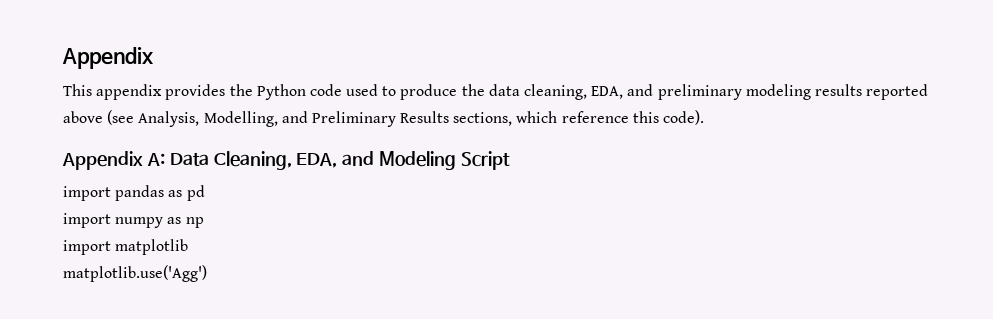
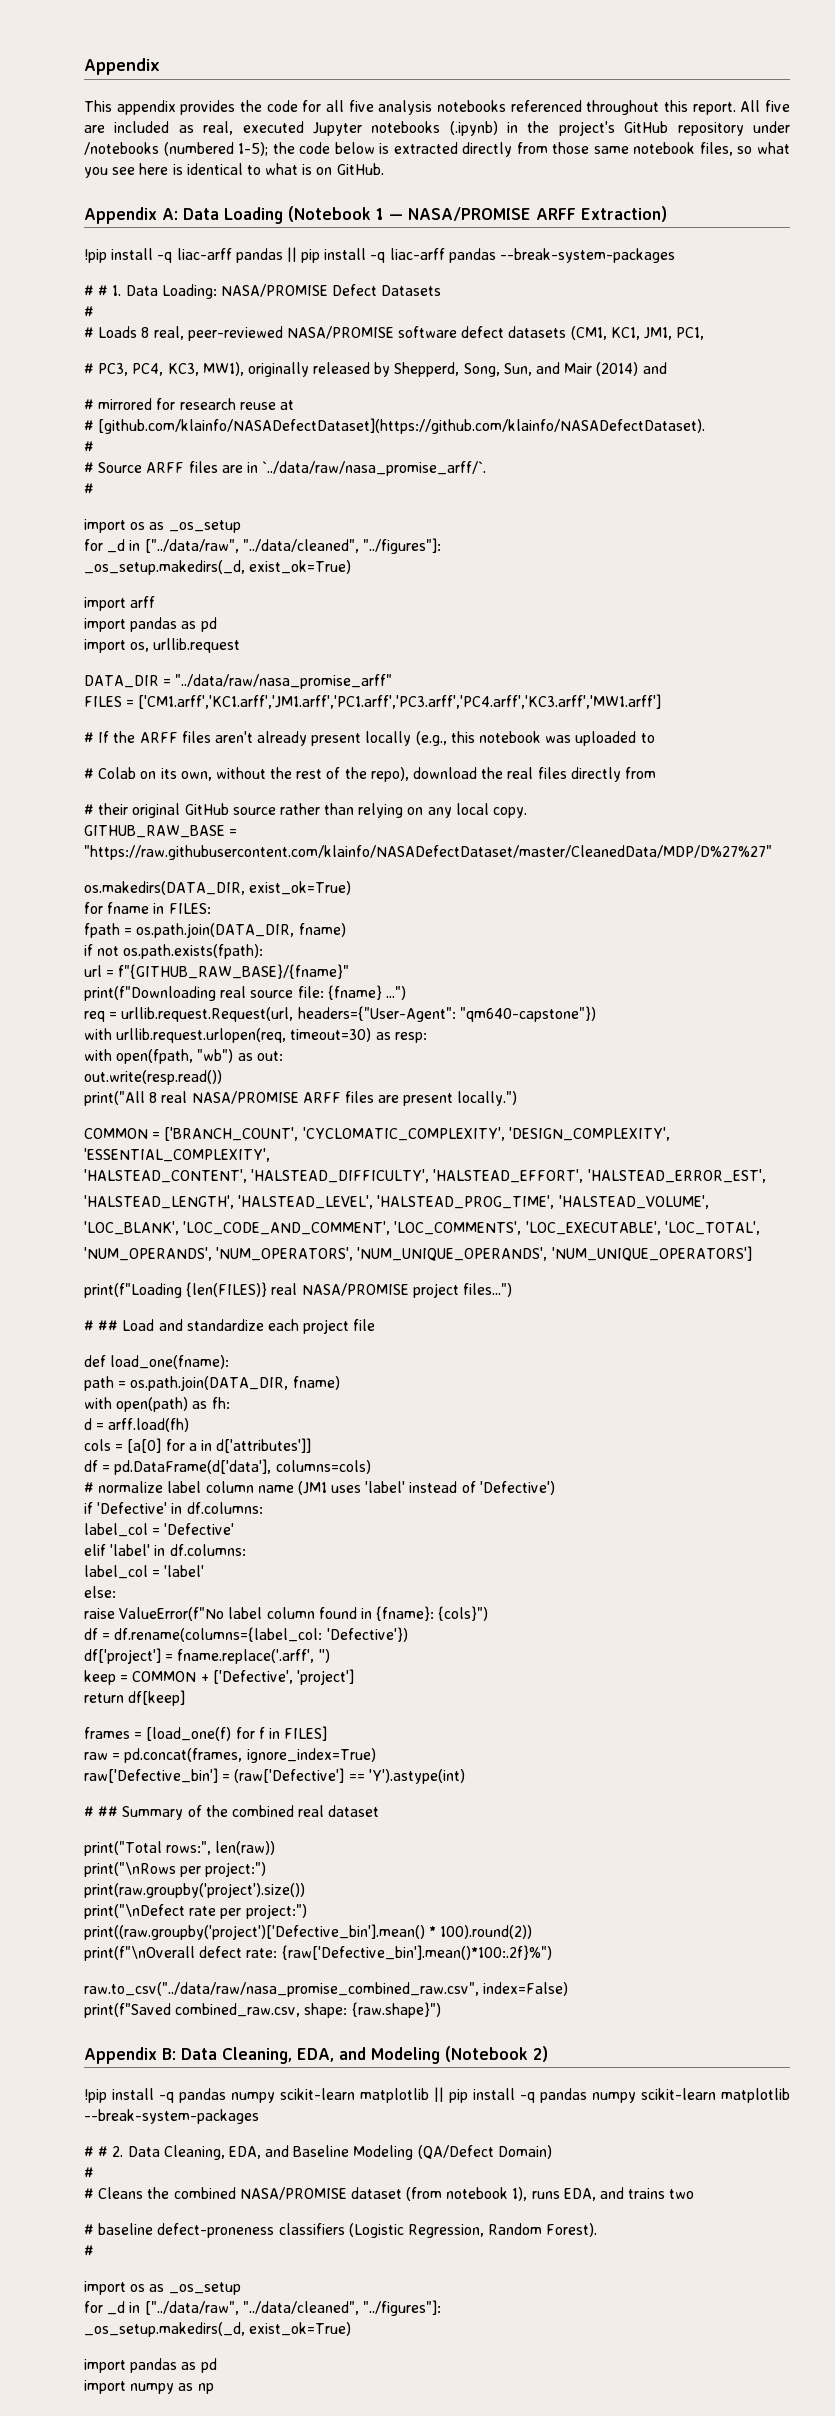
- This appendix provides the Python code used to produce the data cleaning, EDA, and preliminary modeling results reported above (see Analysis, Modelling, and Preliminary Results sections, which reference this code).
- Appendix A: Data Cleaning, EDA, and Modeling Script
+ This appendix provides the code for all five analysis notebooks referenced throughout this report. All five are included as real, executed Jupyter notebooks (.ipynb) in the project's GitHub repository under /notebooks (numbered 1-5); the code below is extracted directly from those same notebook files, so what you see here is identical to what is on GitHub.
+ Appendix A: Data Loading (Notebook 1 — NASA/PROMISE ARFF Extraction)
+ !pip install -q liac-arff pandas || pip install -q liac-arff pandas --break-system-packages
+ # # 1. Data Loading: NASA/PROMISE Defect Datasets
+ #
+ # Loads 8 real, peer-reviewed NASA/PROMISE software defect datasets (CM1, KC1, JM1, PC1,
+ # PC3, PC4, KC3, MW1), originally released by Shepperd, Song, Sun, and Mair (2014) and
+ # mirrored for research reuse at
+ # [github.com/klainfo/NASADefectDataset](https://github.com/klainfo/NASADefectDataset).
+ #
+ # Source ARFF files are in `../data/raw/nasa_promise_arff/`.
+ #
+ import os as _os_setup
+ for _d in ["../data/raw", "../data/cleaned", "../figures"]:
+ _os_setup.makedirs(_d, exist_ok=True)
+ import arff
+ import pandas as pd
+ import os, urllib.request
+ DATA_DIR = "../data/raw/nasa_promise_arff"
+ FILES = ['CM1.arff','KC1.arff','JM1.arff','PC1.arff','PC3.arff','PC4.arff','KC3.arff','MW1.arff']
+ # If the ARFF files aren't already present locally (e.g., this notebook was uploaded to
+ # Colab on its own, without the rest of the repo), download the real files directly from
+ # their original GitHub source rather than relying on any local copy.
+ GITHUB_RAW_BASE = "https://raw.githubusercontent.com/klainfo/NASADefectDataset/master/CleanedData/MDP/D%27%27"
+ os.makedirs(DATA_DIR, exist_ok=True)
+ for fname in FILES:
+ fpath = os.path.join(DATA_DIR, fname)
+ if not os.path.exists(fpath):
+ url = f"{GITHUB_RAW_BASE}/{fname}"
+ print(f"Downloading real source file: {fname} ...")
+ req = urllib.request.Request(url, headers={"User-Agent": "qm640-capstone"})
+ with urllib.request.urlopen(req, timeout=30) as resp:
+ with open(fpath, "wb") as out:
+ out.write(resp.read())
+ print("All 8 real NASA/PROMISE ARFF files are present locally.")
+ COMMON = ['BRANCH_COUNT', 'CYCLOMATIC_COMPLEXITY', 'DESIGN_COMPLEXITY', 'ESSENTIAL_COMPLEXITY',
+ 'HALSTEAD_CONTENT', 'HALSTEAD_DIFFICULTY', 'HALSTEAD_EFFORT', 'HALSTEAD_ERROR_EST',
+ 'HALSTEAD_LENGTH', 'HALSTEAD_LEVEL', 'HALSTEAD_PROG_TIME', 'HALSTEAD_VOLUME',
+ 'LOC_BLANK', 'LOC_CODE_AND_COMMENT', 'LOC_COMMENTS', 'LOC_EXECUTABLE', 'LOC_TOTAL',
+ 'NUM_OPERANDS', 'NUM_OPERATORS', 'NUM_UNIQUE_OPERANDS', 'NUM_UNIQUE_OPERATORS']
+ print(f"Loading {len(FILES)} real NASA/PROMISE project files...")
+ # ## Load and standardize each project file
+ def load_one(fname):
+ path = os.path.join(DATA_DIR, fname)
+ with open(path) as fh:
+ d = arff.load(fh)
+ cols = [a[0] for a in d['attributes']]
+ df = pd.DataFrame(d['data'], columns=cols)
+ # normalize label column name (JM1 uses 'label' instead of 'Defective')
+ if 'Defective' in df.columns:
+ label_col = 'Defective'
+ elif 'label' in df.columns:
+ label_col = 'label'
+ else:
+ raise ValueError(f"No label column found in {fname}: {cols}")
+ df = df.rename(columns={label_col: 'Defective'})
+ df['project'] = fname.replace('.arff', '')
+ keep = COMMON + ['Defective', 'project']
+ return df[keep]
+ frames = [load_one(f) for f in FILES]
+ raw = pd.concat(frames, ignore_index=True)
+ raw['Defective_bin'] = (raw['Defective'] == 'Y').astype(int)
+ # ## Summary of the combined real dataset
+ print("Total rows:", len(raw))
+ print("\nRows per project:")
+ print(raw.groupby('project').size())
+ print("\nDefect rate per project:")
+ print((raw.groupby('project')['Defective_bin'].mean() * 100).round(2))
+ print(f"\nOverall defect rate: {raw['Defective_bin'].mean()*100:.2f}%")
+ raw.to_csv("../data/raw/nasa_promise_combined_raw.csv", index=False)
+ print(f"Saved combined_raw.csv, shape: {raw.shape}")
+ Appendix B: Data Cleaning, EDA, and Modeling (Notebook 2)
+ !pip install -q pandas numpy scikit-learn matplotlib || pip install -q pandas numpy scikit-learn matplotlib --break-system-packages
+ # # 2. Data Cleaning, EDA, and Baseline Modeling (QA/Defect Domain)
+ #
+ # Cleans the combined NASA/PROMISE dataset (from notebook 1), runs EDA, and trains two
+ # baseline defect-proneness classifiers (Logistic Regression, Random Forest).
+ #
+ import os as _os_setup
+ for _d in ["../data/raw", "../data/cleaned", "../figures"]:
+ _os_setup.makedirs(_d, exist_ok=True)
- import matplotlib
- matplotlib.use('Agg')

